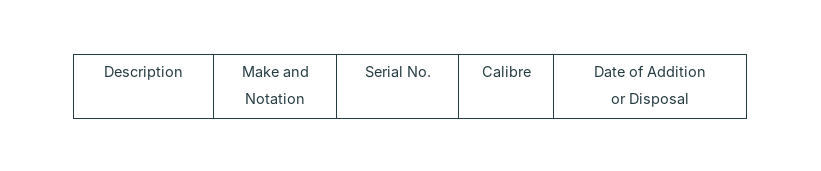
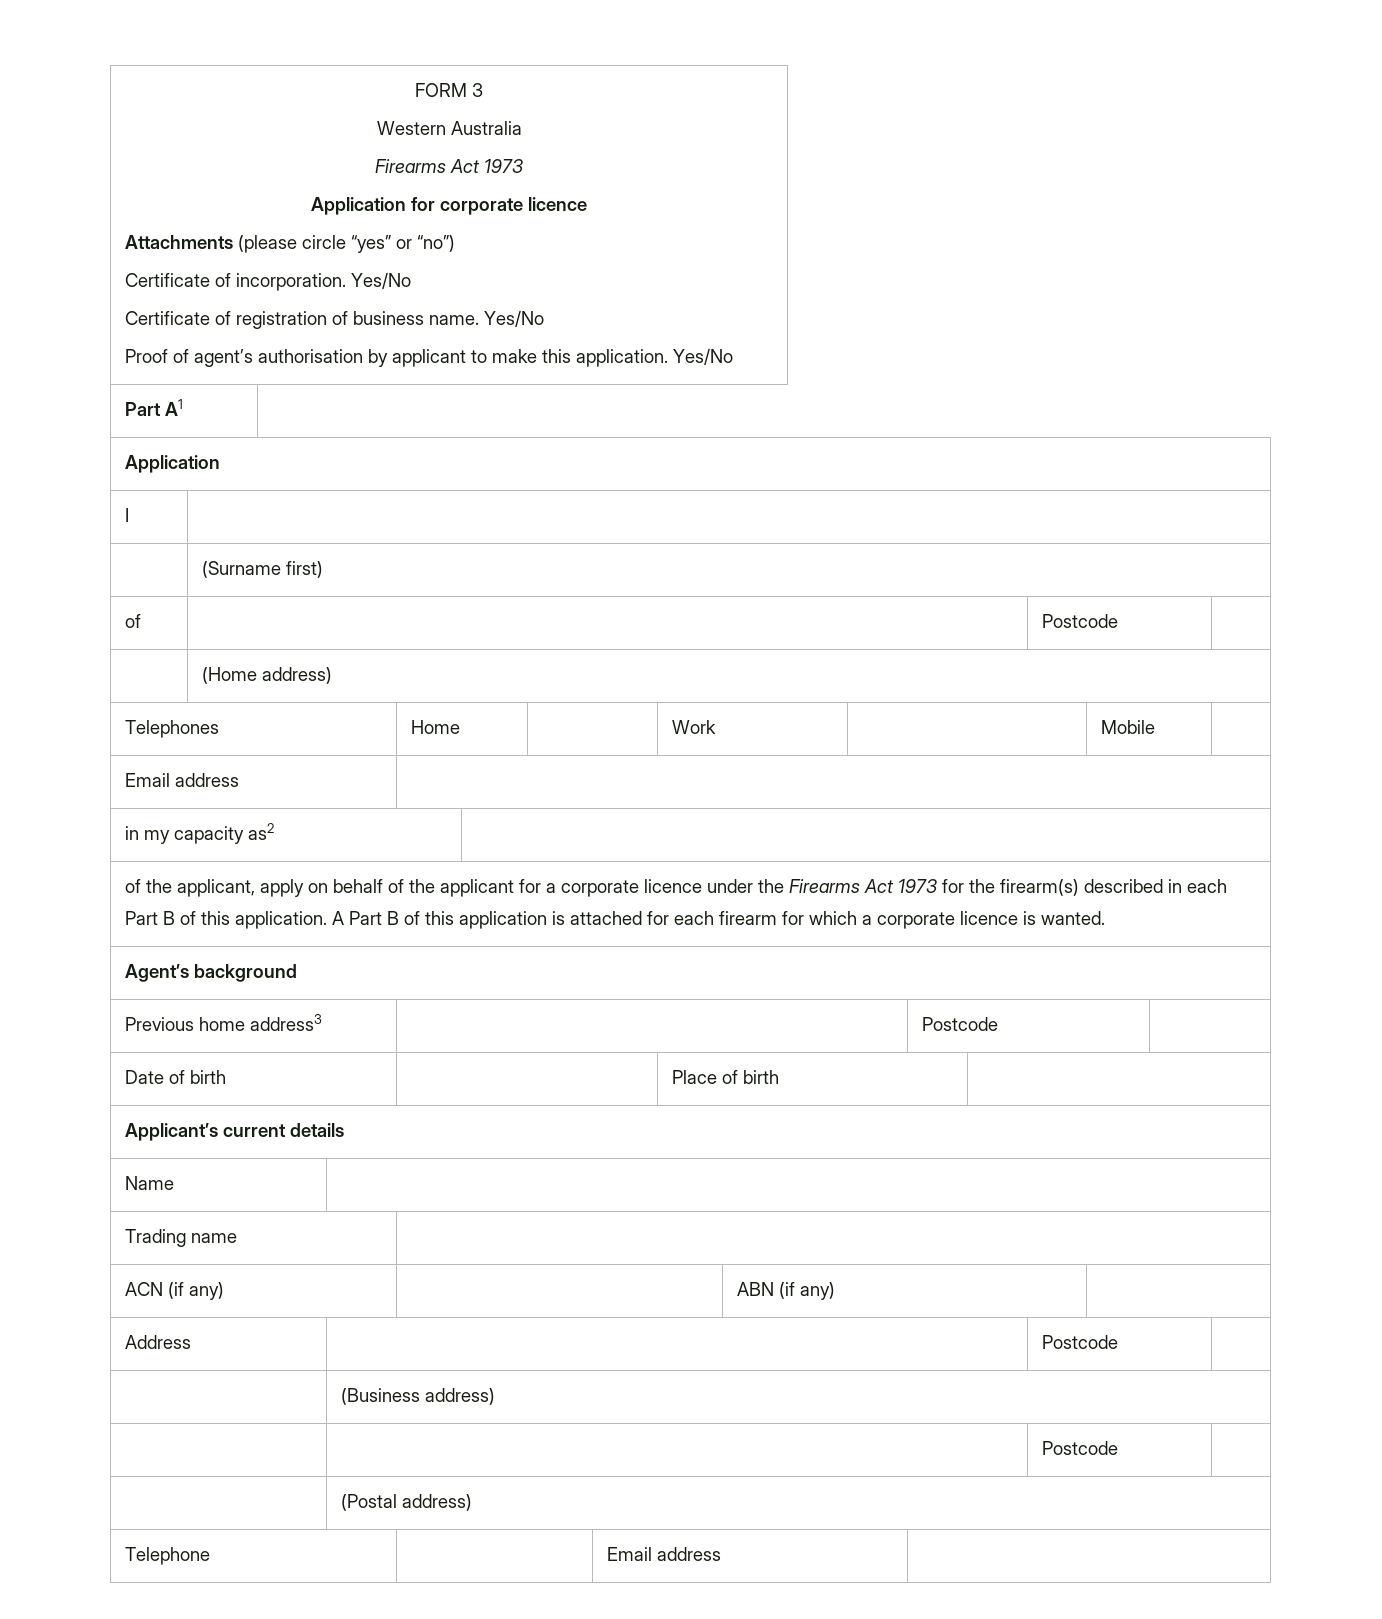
- Description | Make and
- Notation | Serial No. | Calibre | Date of Addition
- or Disposal
+ FORM 3
+ Western Australia
+ Firearms Act 1973
+ Application for corporate licence
+ Attachments (please circle “yes” or “no”)
+ Certificate of incorporation. Yes/No
+ Certificate of registration of business name. Yes/No
+ Proof of agent’s authorisation by applicant to make this application. Yes/No
+ Part A1
+ Application
+ I |
+ | (Surname first)
+ of | | Postcode |
+ | (Home address)
+ Telephones | Home | | Work | | Mobile |
+ Email address |
+ in my capacity as2 |
+ of the applicant, apply on behalf of the applicant for a corporate licence under the Firearms Act 1973 for the firearm(s) described in each Part B of this application. A Part B of this application is attached for each firearm for which a corporate licence is wanted.
+ Agent’s background
+ Previous home address3 | | Postcode |
+ Date of birth | | Place of birth |
+ Applicant’s current details
+ Name |
+ Trading name |
+ ACN (if any) | | ABN (if any) |
+ Address | | Postcode |
+ | (Business address)
+ | | Postcode |
+ | (Postal address)
+ Telephone | | Email address |

